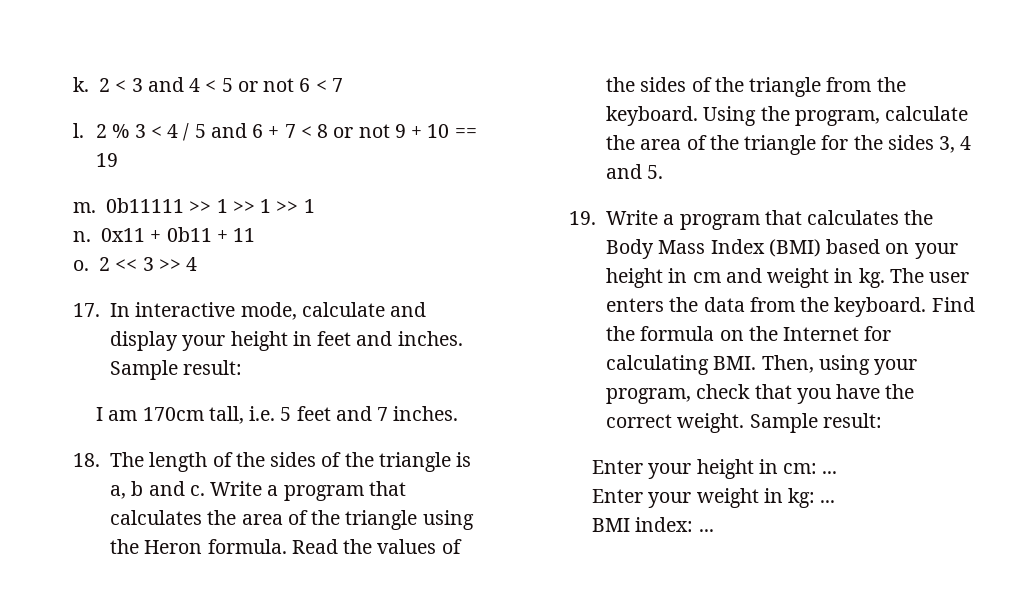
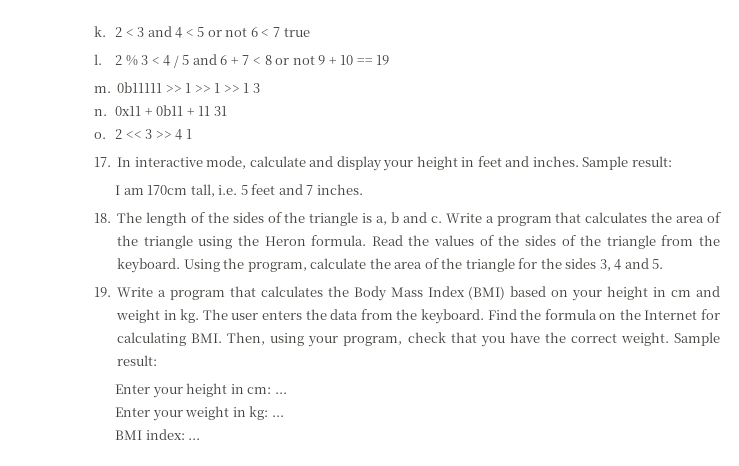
- 2 < 3 and 4 < 5 or not 6 < 7
+ 2 < 3 and 4 < 5 or not 6 < 7 true
- 0b11111 >> 1 >> 1 >> 1
+ 0b11111 >> 1 >> 1 >> 1 3
- 0x11 + 0b11 + 11
+ 0x11 + 0b11 + 11 31
- 2 << 3 >> 4
+ 2 << 3 >> 4 1

